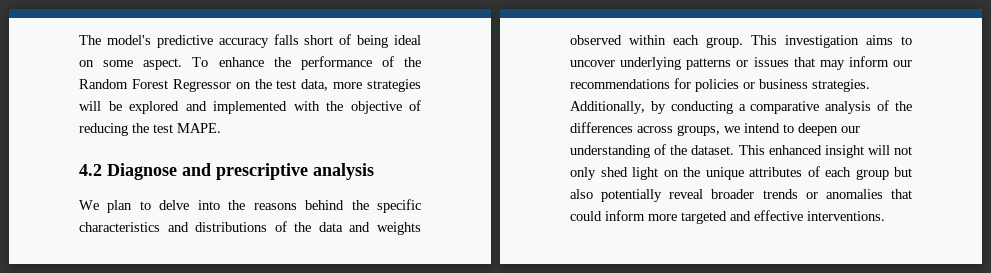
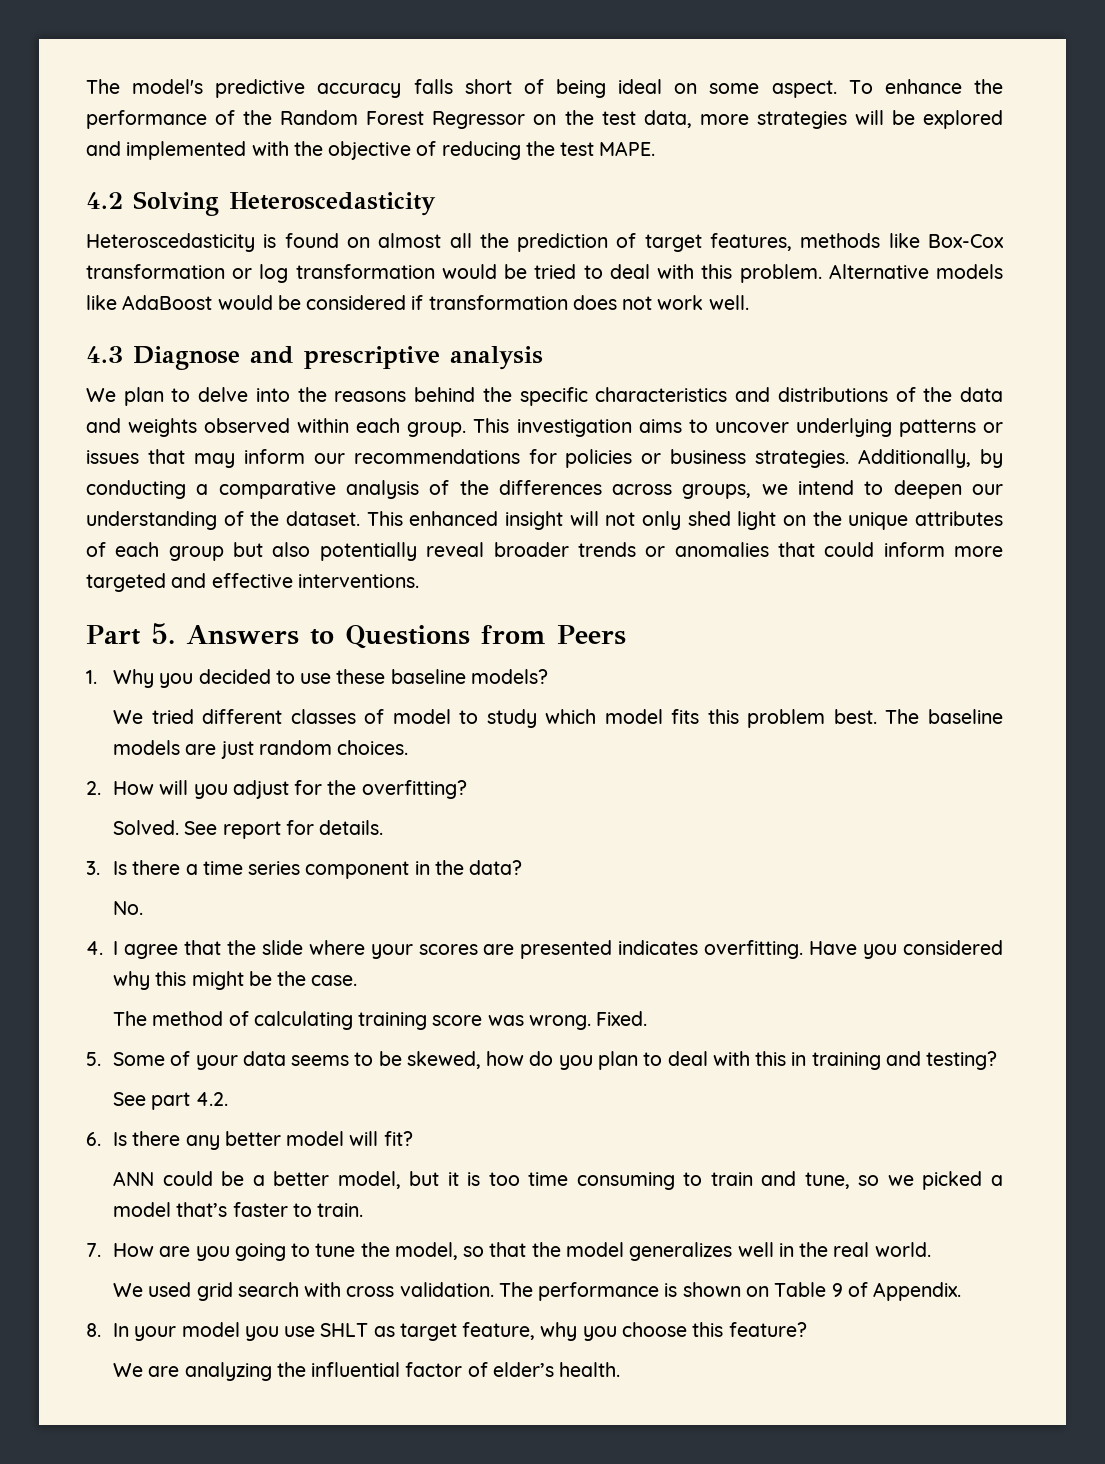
- 4.2 Diagnose and prescriptive analysis
+ 4.2 Solving Heteroscedasticity
+ Heteroscedasticity is found on almost all the prediction of target features, methods like Box-Cox transformation or log transformation would be tried to deal with this problem. Alternative models like AdaBoost would be considered if transformation does not work well.
+ 4.3 Diagnose and prescriptive analysis
+ Part 5. Answers to Questions from Peers
+ 1. Why you decided to use these baseline models?
+ We tried different classes of model to study which model fits this problem best. The baseline models are just random choices.
+ 2. How will you adjust for the overfitting?
+ Solved. See report for details.
+ 3. Is there a time series component in the data?
+ No.
+ 4. I agree that the slide where your scores are presented indicates overfitting. Have you considered why this might be the case.
+ The method of calculating training score was wrong. Fixed.
+ 5. Some of your data seems to be skewed, how do you plan to deal with this in training and testing?
+ See part 4.2.
+ 6. Is there any better model will fit?
+ ANN could be a better model, but it is too time consuming to train and tune, so we picked a model that’s faster to train.
+ 7. How are you going to tune the model, so that the model generalizes well in the real world.
+ We used grid search with cross validation. The performance is shown on Table 9 of Appendix.
+ 8. In your model you use SHLT as target feature, why you choose this feature?
+ We are analyzing the influential factor of elder’s health.

